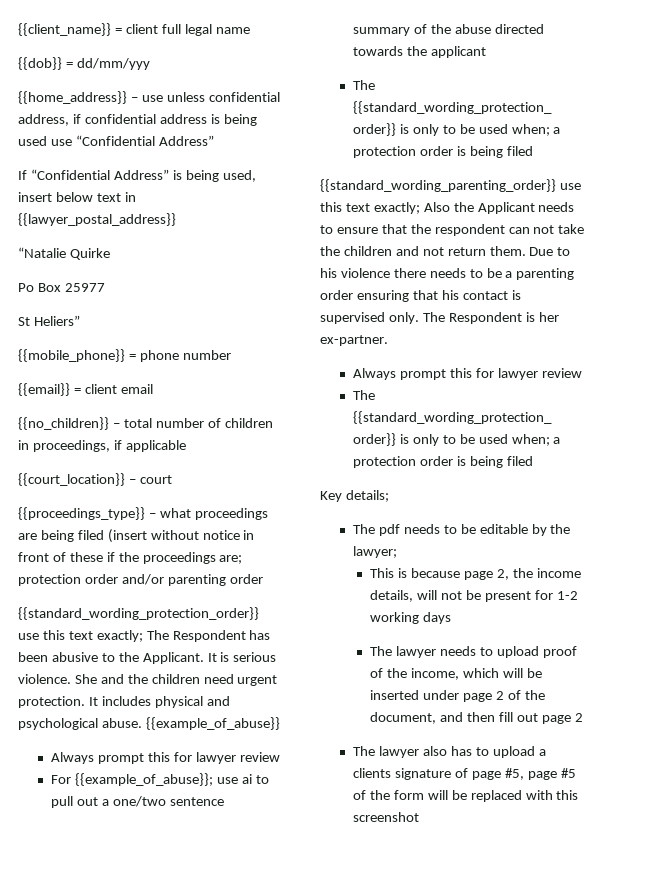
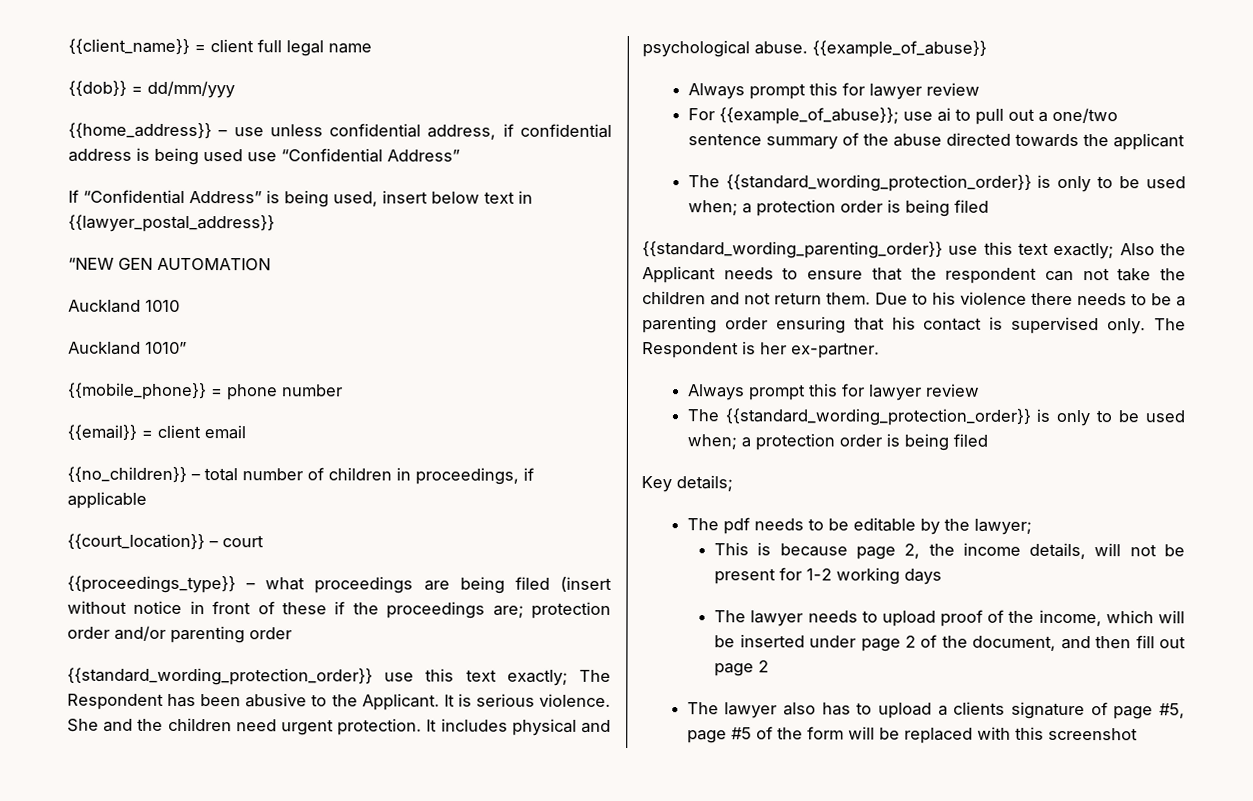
- “Natalie Quirke
- Po Box 25977
- St Heliers”
+ “NEW GEN AUTOMATION
+ Auckland 1010
+ Auckland 1010”

